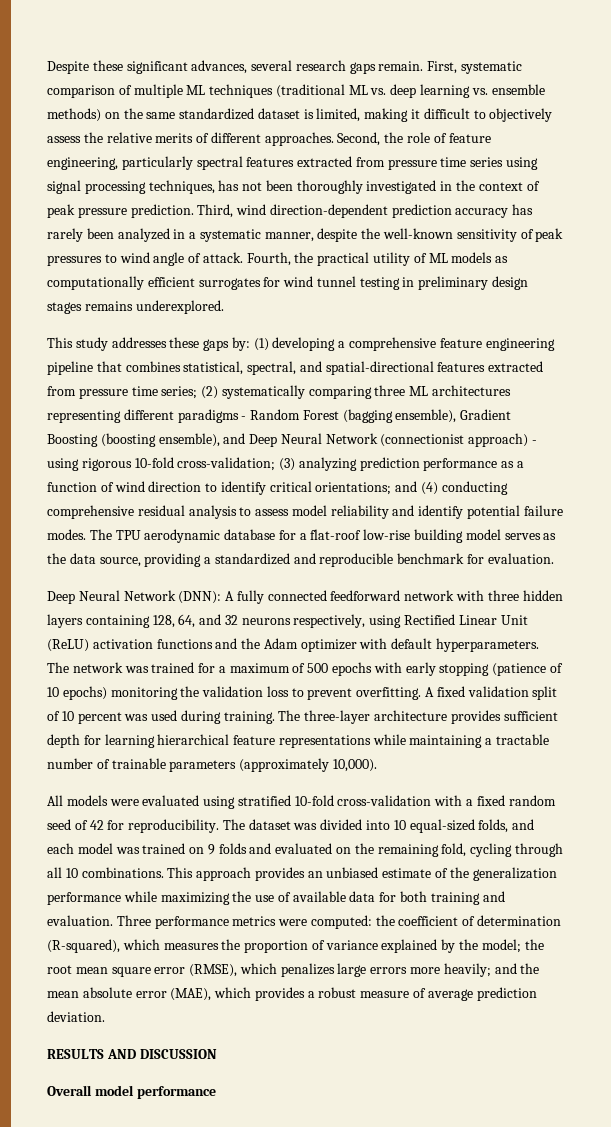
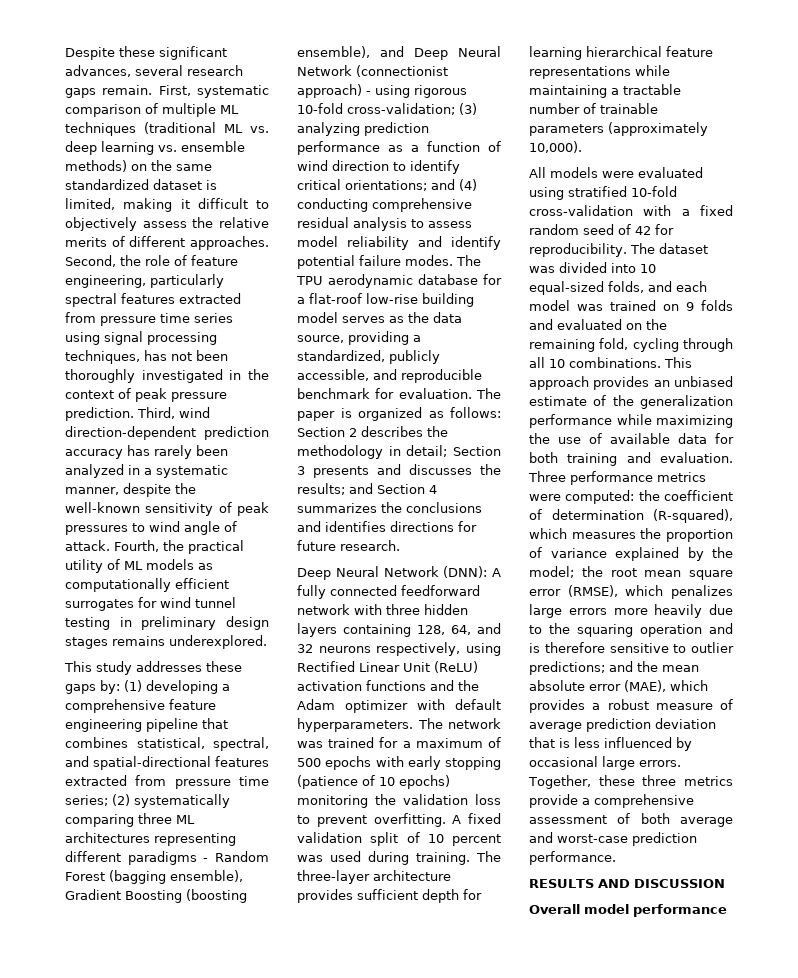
- The TPU aerodynamic database for a flat-roof low-rise building model serves as the data source, providing a standardized and reproducible benchmark for evaluation.
+ The TPU aerodynamic database for a flat-roof low-rise building model serves as the data source, providing a standardized, publicly accessible, and reproducible benchmark for evaluation. The paper is organized as follows: Section 2 describes the methodology in detail; Section 3 presents and discusses the results; and Section 4 summarizes the conclusions and identifies directions for future research.
- Three performance metrics were computed: the coefficient of determination (R-squared), which measures the proportion of variance explained by the model; the root mean square error (RMSE), which penalizes large errors more heavily; and the mean absolute error (MAE), which provides a robust measure of average prediction deviation.
+ Three performance metrics were computed: the coefficient of determination (R-squared), which measures the proportion of variance explained by the model; the root mean square error (RMSE), which penalizes large errors more heavily due to the squaring operation and is therefore sensitive to outlier predictions; and the mean absolute error (MAE), which provides a robust measure of average prediction deviation that is less influenced by occasional large errors. Together, these three metrics provide a comprehensive assessment of both average and worst-case prediction performance.

